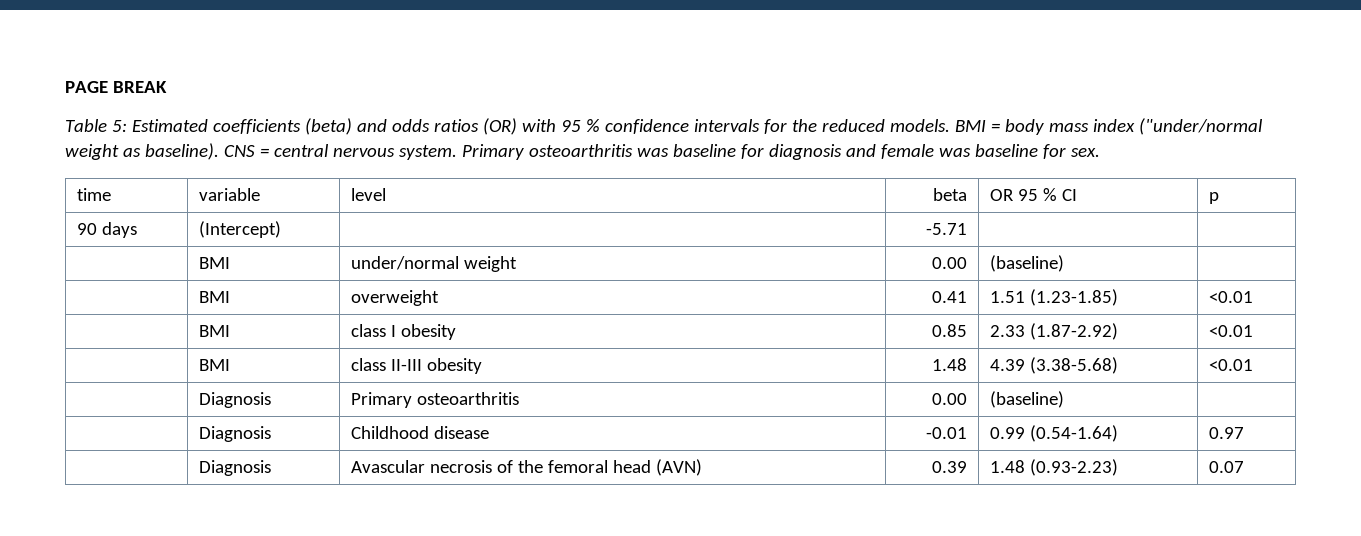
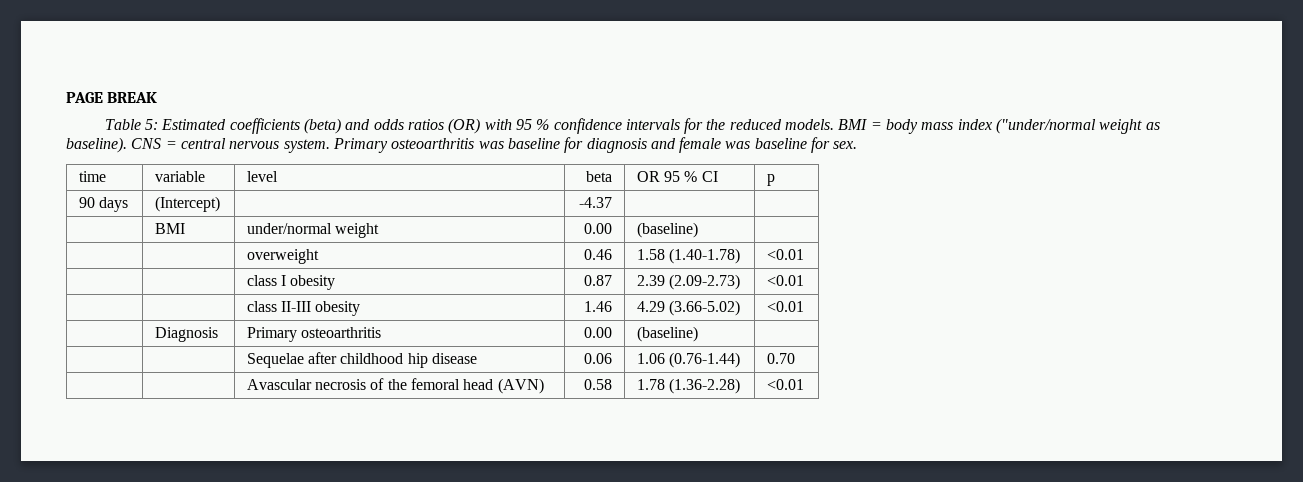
- 90 days | (Intercept) | | -5.71 | |
+ 90 days | (Intercept) | | -4.37 | |
- | BMI | overweight | 0.41 | 1.51 (1.23-1.85) | <0.01
- | BMI | class I obesity | 0.85 | 2.33 (1.87-2.92) | <0.01
- | BMI | class II-III obesity | 1.48 | 4.39 (3.38-5.68) | <0.01
+ | | overweight | 0.46 | 1.58 (1.40-1.78) | <0.01
+ | | class I obesity | 0.87 | 2.39 (2.09-2.73) | <0.01
+ | | class II-III obesity | 1.46 | 4.29 (3.66-5.02) | <0.01
- | Diagnosis | Childhood disease | -0.01 | 0.99 (0.54-1.64) | 0.97
- | Diagnosis | Avascular necrosis of the femoral head (AVN) | 0.39 | 1.48 (0.93-2.23) | 0.07
+ | | Sequelae after childhood hip disease | 0.06 | 1.06 (0.76-1.44) | 0.70
+ | | Avascular necrosis of the femoral head (AVN) | 0.58 | 1.78 (1.36-2.28) | <0.01

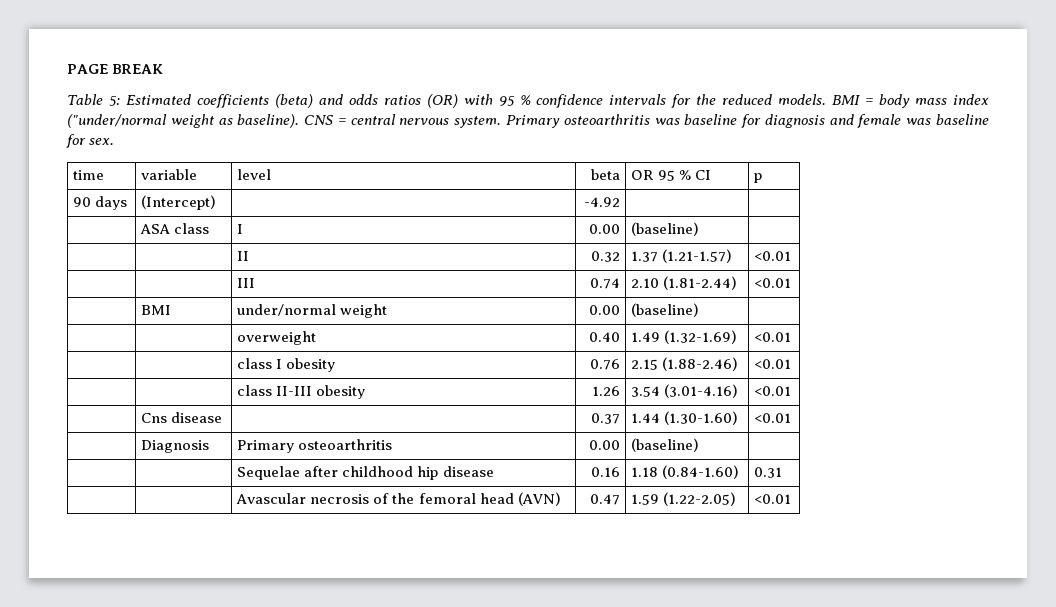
- 90 days | (Intercept) | | -4.37 | |
+ 90 days | (Intercept) | | -4.92 | |
+ | ASA class | I | 0.00 | (baseline) |
+ | | II | 0.32 | 1.37 (1.21-1.57) | <0.01
+ | | III | 0.74 | 2.10 (1.81-2.44) | <0.01
- | | overweight | 0.46 | 1.58 (1.40-1.78) | <0.01
+ | | overweight | 0.40 | 1.49 (1.32-1.69) | <0.01
- | | class I obesity | 0.87 | 2.39 (2.09-2.73) | <0.01
+ | | class I obesity | 0.76 | 2.15 (1.88-2.46) | <0.01
- | | class II-III obesity | 1.46 | 4.29 (3.66-5.02) | <0.01
+ | | class II-III obesity | 1.26 | 3.54 (3.01-4.16) | <0.01
+ | Cns disease | | 0.37 | 1.44 (1.30-1.60) | <0.01
- | | Sequelae after childhood hip disease | 0.06 | 1.06 (0.76-1.44) | 0.70
+ | | Sequelae after childhood hip disease | 0.16 | 1.18 (0.84-1.60) | 0.31
- | | Avascular necrosis of the femoral head (AVN) | 0.58 | 1.78 (1.36-2.28) | <0.01
+ | | Avascular necrosis of the femoral head (AVN) | 0.47 | 1.59 (1.22-2.05) | <0.01

